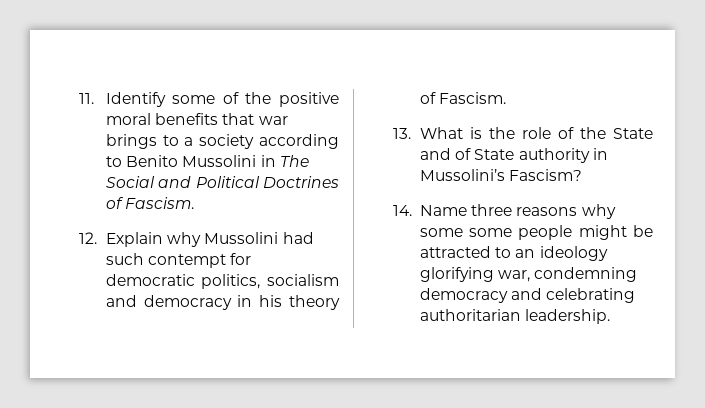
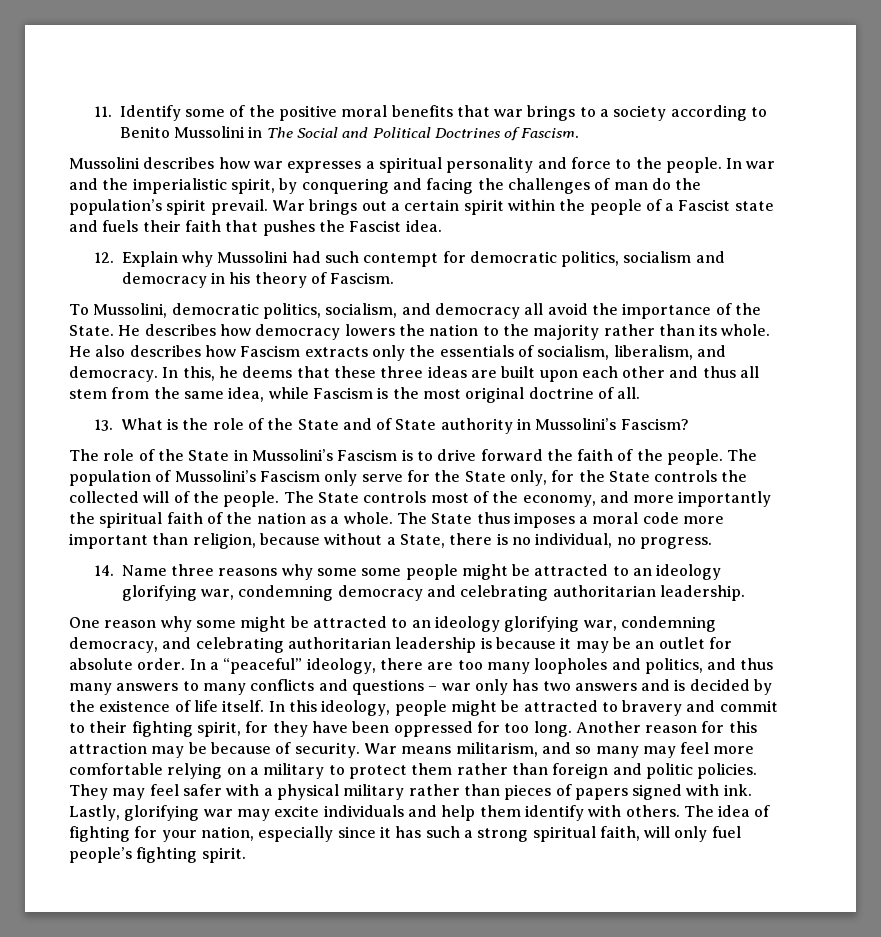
+ Mussolini describes how war expresses a spiritual personality and force to the people. In war and the imperialistic spirit, by conquering and facing the challenges of man do the population’s spirit prevail. War brings out a certain spirit within the people of a Fascist state and fuels their faith that pushes the Fascist idea.
+ To Mussolini, democratic politics, socialism, and democracy all avoid the importance of the State. He describes how democracy lowers the nation to the majority rather than its whole. He also describes how Fascism extracts only the essentials of socialism, liberalism, and democracy. In this, he deems that these three ideas are built upon each other and thus all stem from the same idea, while Fascism is the most original doctrine of all.
+ The role of the State in Mussolini’s Fascism is to drive forward the faith of the people. The population of Mussolini’s Fascism only serve for the State only, for the State controls the collected will of the people. The State controls most of the economy, and more importantly the spiritual faith of the nation as a whole. The State thus imposes a moral code more important than religion, because without a State, there is no individual, no progress.
+ One reason why some might be attracted to an ideology glorifying war, condemning democracy, and celebrating authoritarian leadership is because it may be an outlet for absolute order. In a “peaceful” ideology, there are too many loopholes and politics, and thus many answers to many conflicts and questions – war only has two answers and is decided by the existence of life itself. In this ideology, people might be attracted to bravery and commit to their fighting spirit, for they have been oppressed for too long. Another reason for this attraction may be because of security. War means militarism, and so many may feel more comfortable relying on a military to protect them rather than foreign and politic policies. They may feel safer with a physical military rather than pieces of papers signed with ink. Lastly, glorifying war may excite individuals and help them identify with others. The idea of fighting for your nation, especially since it has such a strong spiritual faith, will only fuel people’s fighting spirit.

